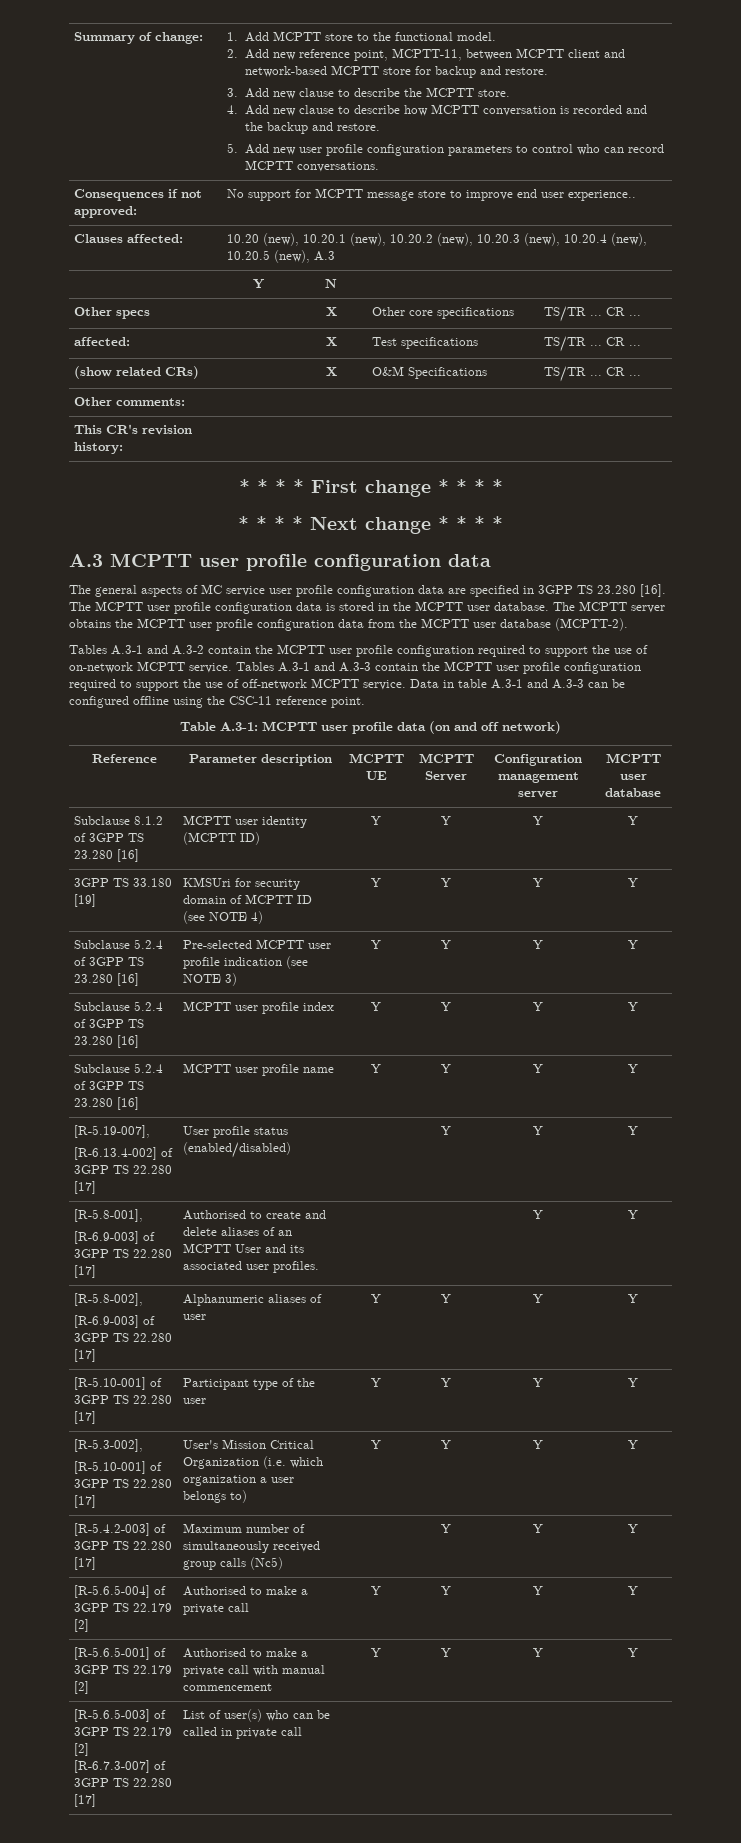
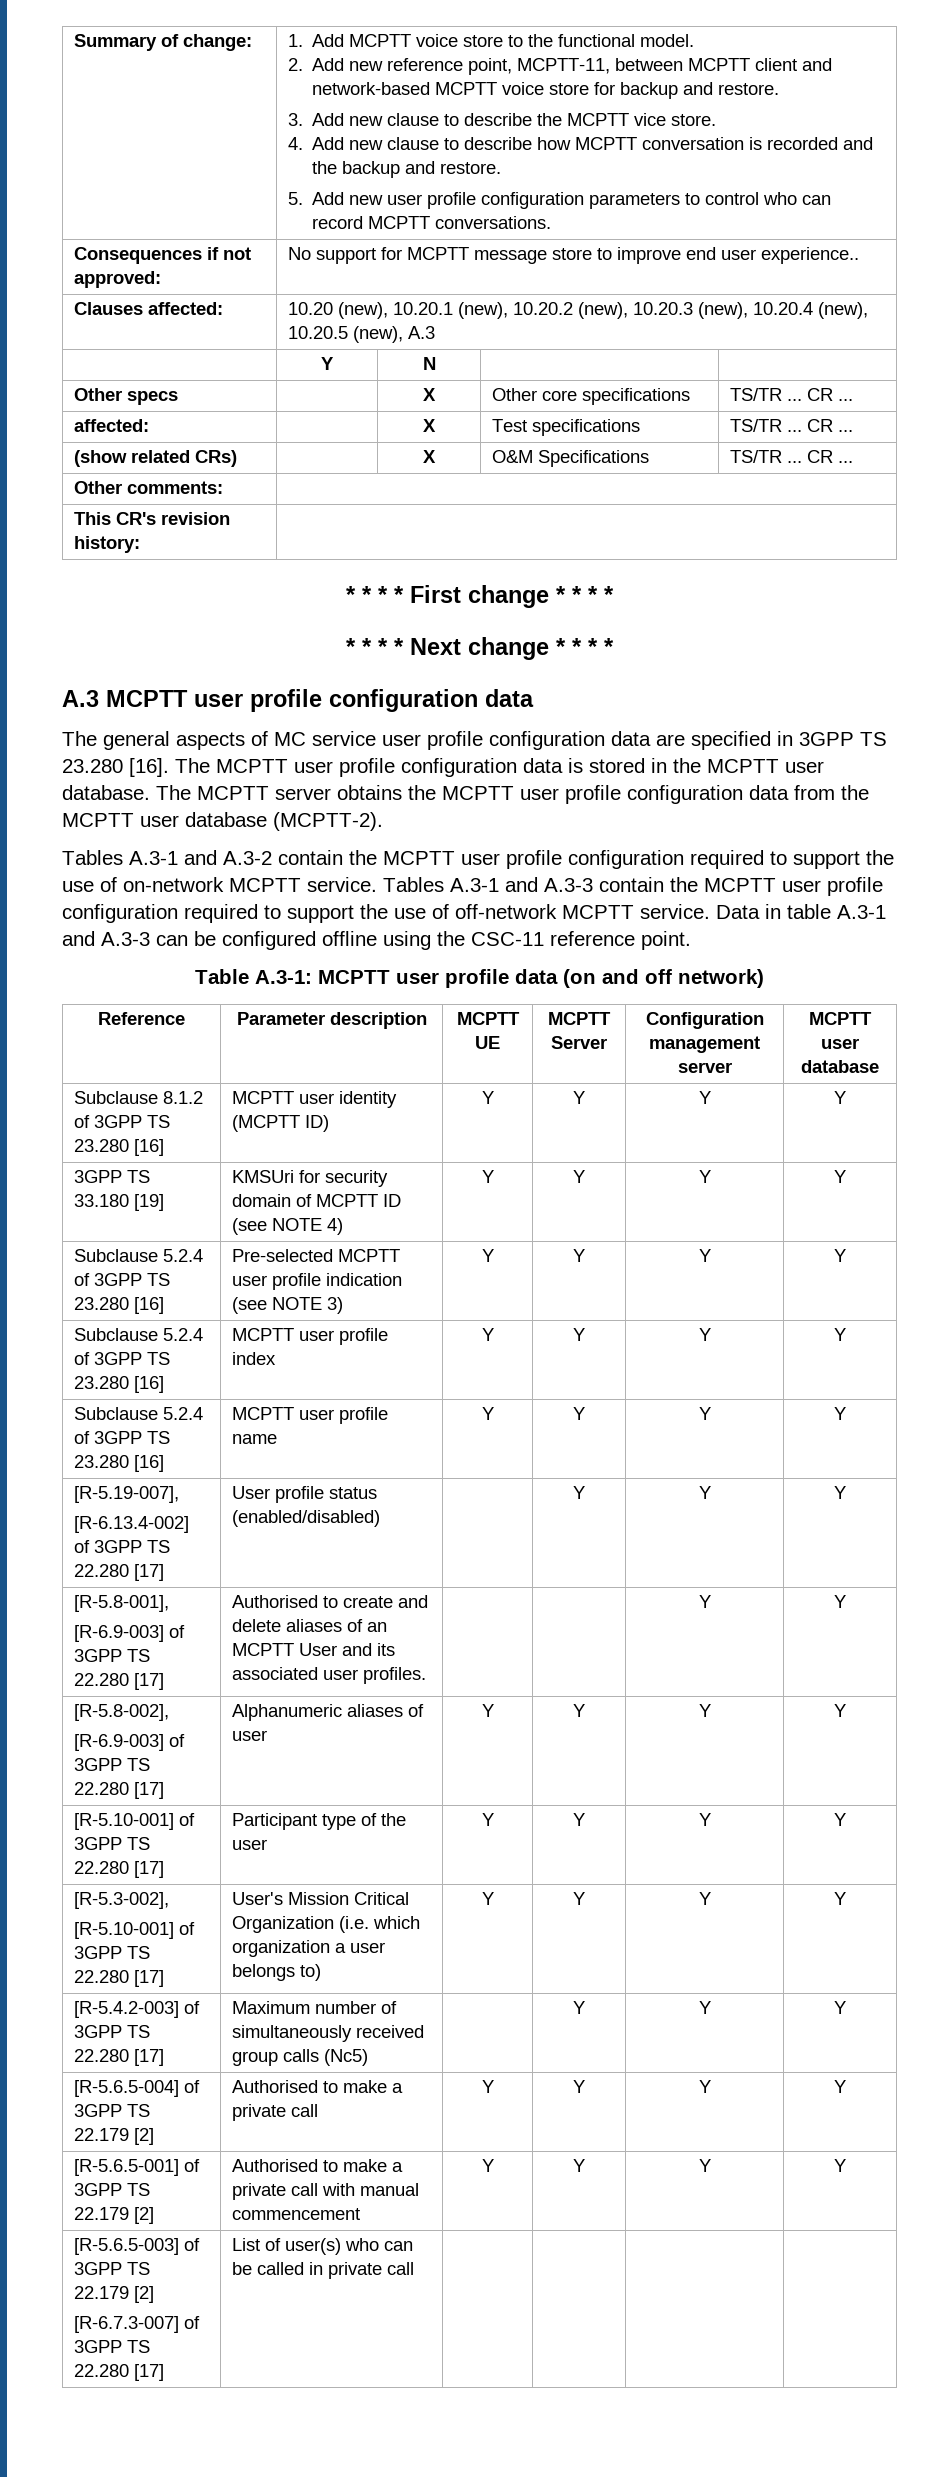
- 1. Add MCPTT store to the functional model.
+ 1. Add MCPTT voice store to the functional model.
- 2. Add new reference point, MCPTT-11, between MCPTT client and network-based MCPTT store for backup and restore.
+ 2. Add new reference point, MCPTT-11, between MCPTT client and network-based MCPTT voice store for backup and restore.
- 3. Add new clause to describe the MCPTT store.
+ 3. Add new clause to describe the MCPTT vice store.

